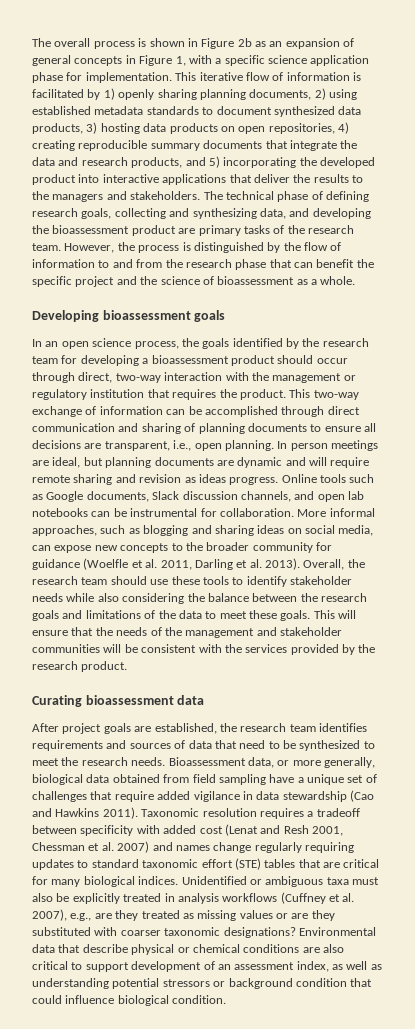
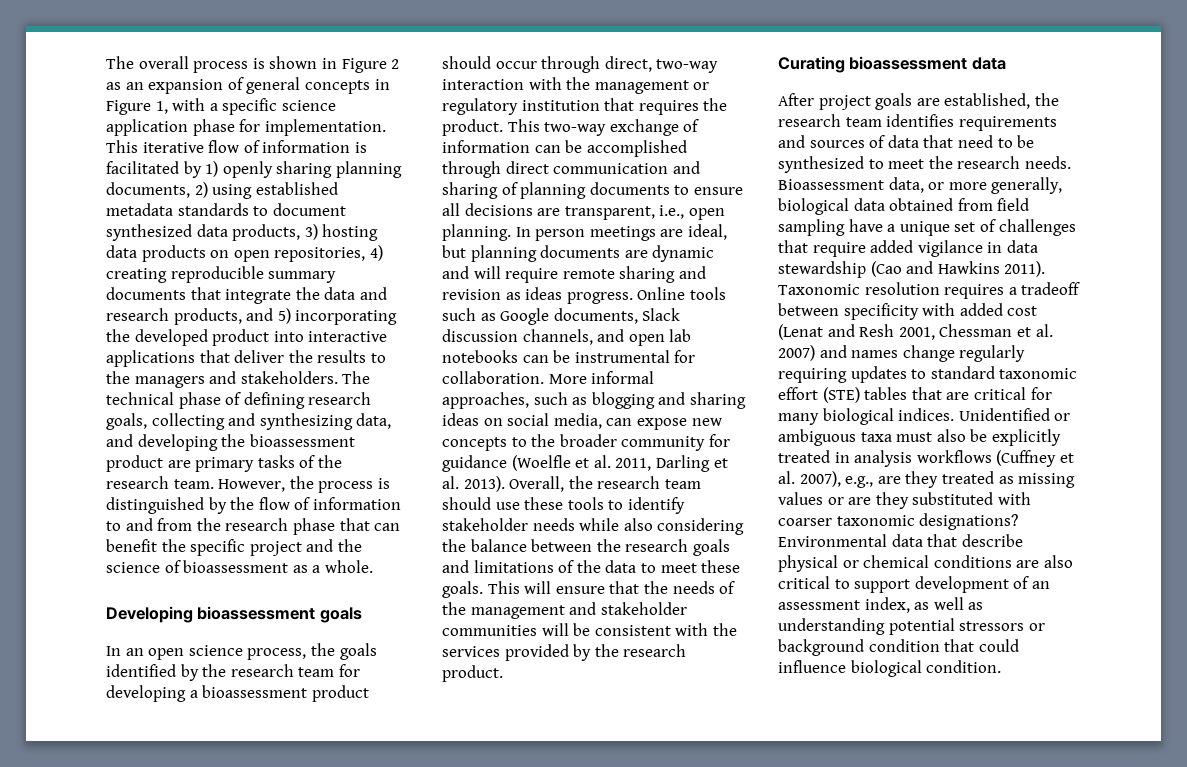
- The overall process is shown in Figure 2b as an expansion of general concepts in Figure 1, with a specific science application phase for implementation.
+ The overall process is shown in Figure 2 as an expansion of general concepts in Figure 1, with a specific science application phase for implementation.

